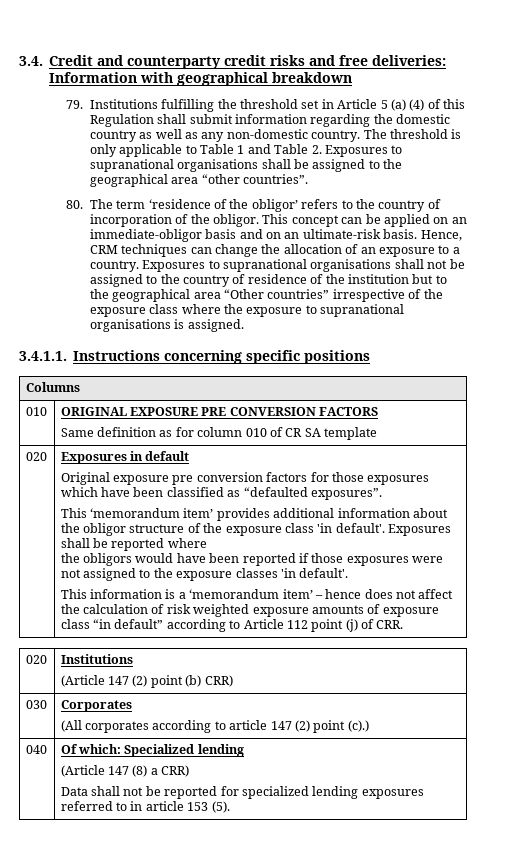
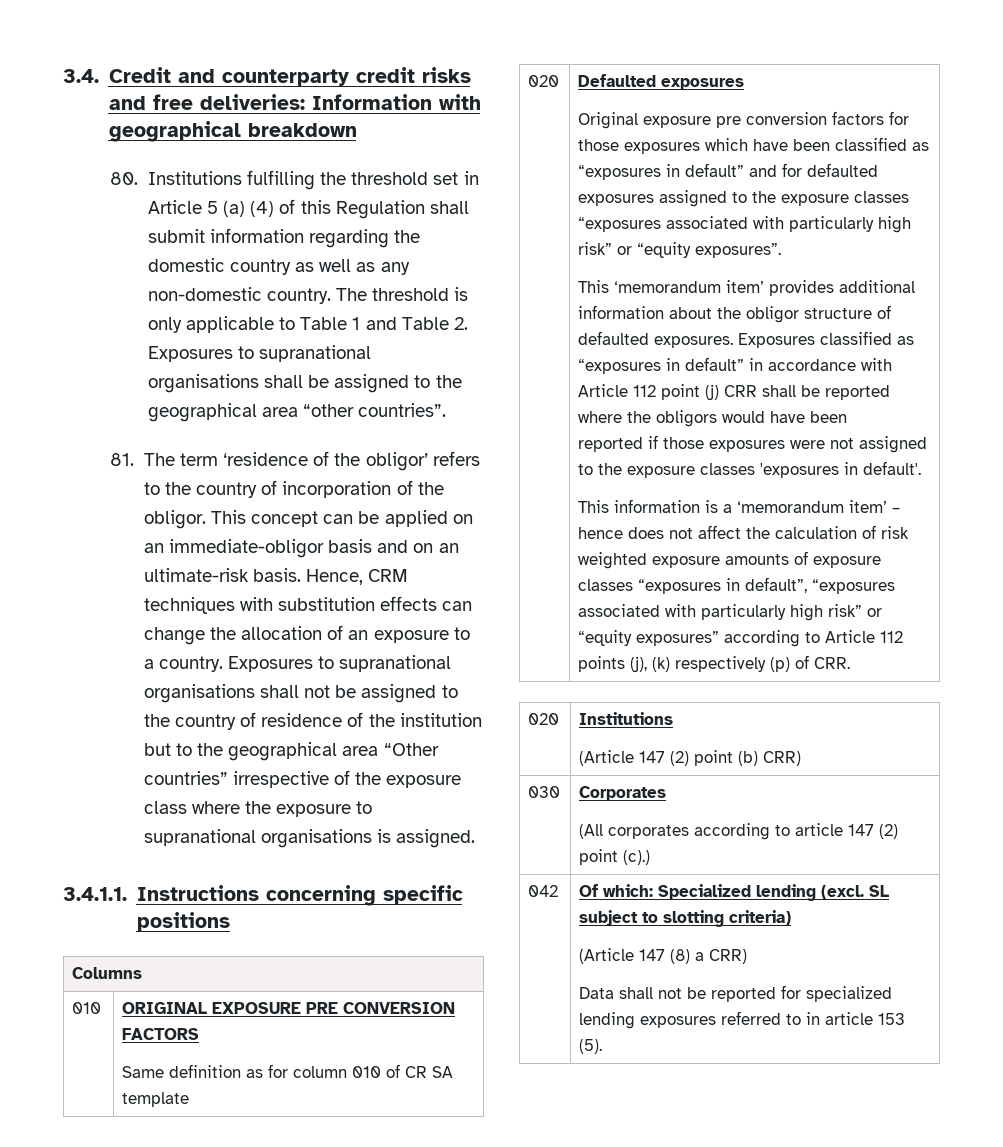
- 79. Institutions fulfilling the threshold set in Article 5 (a) (4) of this Regulation shall submit information regarding the domestic country as well as any non-domestic country.
+ 80. Institutions fulfilling the threshold set in Article 5 (a) (4) of this Regulation shall submit information regarding the domestic country as well as any non-domestic country.
- 80. The term ‘residence of the obligor’ refers to the country of incorporation of the obligor.
+ 81. The term ‘residence of the obligor’ refers to the country of incorporation of the obligor.
- Hence, CRM techniques can change the allocation of an exposure to a country.
+ Hence, CRM techniques with substitution effects can change the allocation of an exposure to a country.
- Exposures in default
+ Defaulted exposures
- Original exposure pre conversion factors for those exposures which have been classified as “defaulted exposures”.
+ Original exposure pre conversion factors for those exposures which have been classified as “exposures in default” and for defaulted exposures assigned to the exposure classes “exposures associated with particularly high risk” or “equity exposures”.
- This ‘memorandum item’ provides additional information about the obligor structure of the exposure class 'in default'. Exposures shall be reported where
- the obligors would have been reported if those exposures were not assigned to the exposure classes 'in default'.
+ This ‘memorandum item’ provides additional information about the obligor structure of defaulted exposures. Exposures classified as “exposures in default” in accordance with Article 112 point (j) CRR shall be reported where the obligors would have been
+ reported if those exposures were not assigned to the exposure classes 'exposures in default'.
- This information is a ‘memorandum item’ – hence does not affect the calculation of risk weighted exposure amounts of exposure class “in default” according to Article 112 point (j) of CRR.
+ This information is a ‘memorandum item’ – hence does not affect the calculation of risk weighted exposure amounts of exposure classes “exposures in default”, “exposures associated with particularly high risk” or “equity exposures” according to Article 112 points (j), (k) respectively (p) of CRR.
- 040 | Of which: Specialized lending
+ 042 | Of which: Specialized lending (excl. SL subject to slotting criteria)

